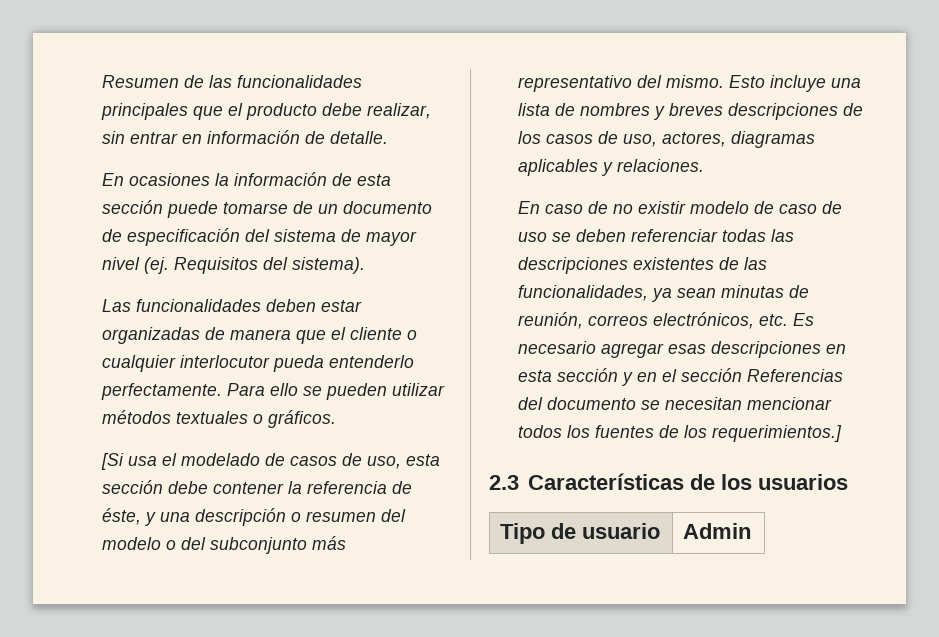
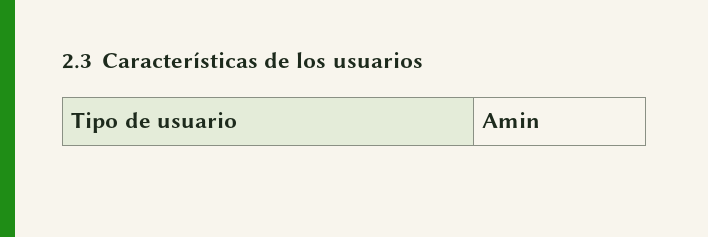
- Resumen de las funcionalidades principales que el producto debe realizar, sin entrar en información de detalle.
- En ocasiones la información de esta sección puede tomarse de un documento de especificación del sistema de mayor nivel (ej. Requisitos del sistema).
- Las funcionalidades deben estar organizadas de manera que el cliente o cualquier interlocutor pueda entenderlo perfectamente. Para ello se pueden utilizar métodos textuales o gráficos.
- [Si usa el modelado de casos de uso, esta sección debe contener la referencia de éste, y una descripción o resumen del modelo o del subconjunto más representativo del mismo. Esto incluye una lista de nombres y breves descripciones de los casos de uso, actores, diagramas aplicables y relaciones.
- En caso de no existir modelo de caso de uso se deben referenciar todas las descripciones existentes de las funcionalidades, ya sean minutas de reunión, correos electrónicos, etc. Es necesario agregar esas descripciones en esta sección y en el sección Referencias del documento se necesitan mencionar todos los fuentes de los requerimientos.]
- Tipo de usuario | Admin
+ Tipo de usuario | Amin

